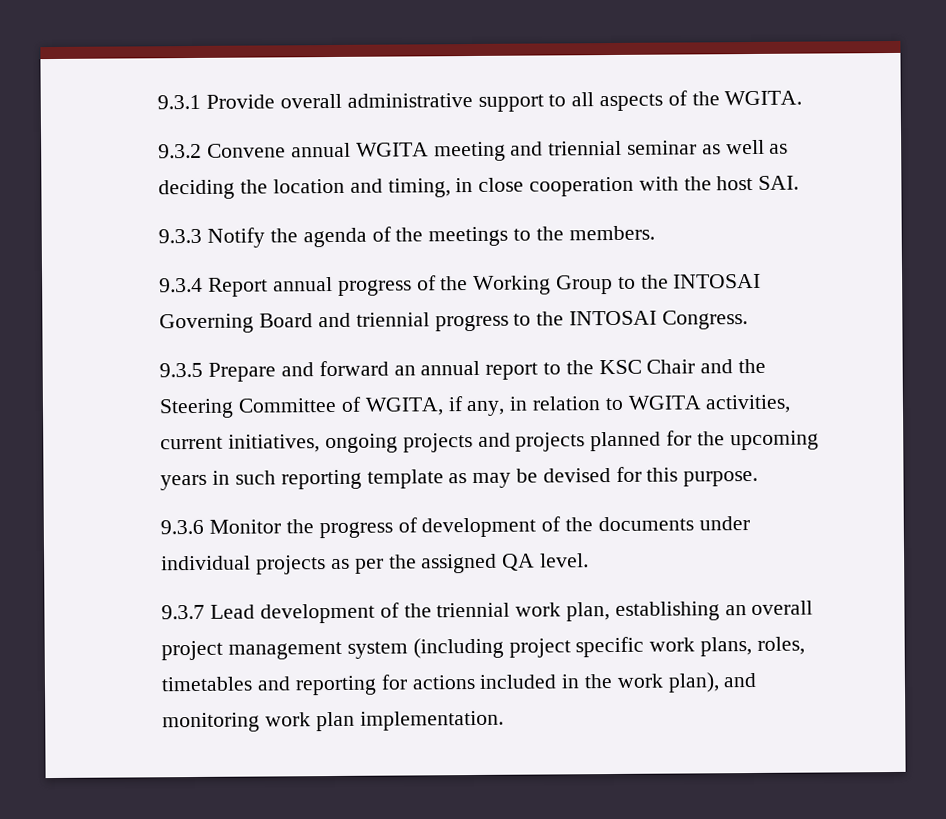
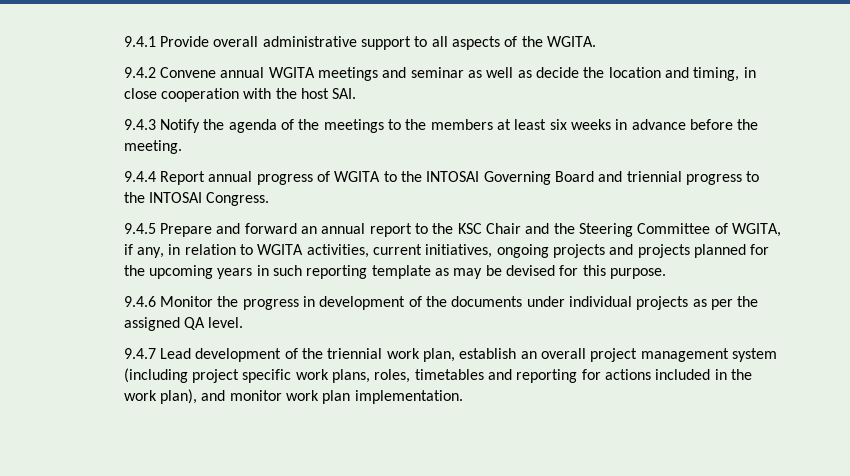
- 9.3.1 Provide overall administrative support to all aspects of the WGITA.
+ 9.4.1 Provide overall administrative support to all aspects of the WGITA.
- 9.3.2 Convene annual WGITA meeting and triennial seminar as well as deciding the location and timing, in close cooperation with the host SAI.
+ 9.4.2 Convene annual WGITA meetings and seminar as well as decide the location and timing, in close cooperation with the host SAI.
- 9.3.3 Notify the agenda of the meetings to the members.
- 9.3.4 Report annual progress of the Working Group to the INTOSAI Governing Board and triennial progress to the INTOSAI Congress.
+ 9.4.3 Notify the agenda of the meetings to the members at least six weeks in advance before the meeting.
+ 9.4.4 Report annual progress of WGITA to the INTOSAI Governing Board and triennial progress to the INTOSAI Congress.
- 9.3.5 Prepare and forward an annual report to the KSC Chair and the Steering Committee of WGITA, if any, in relation to WGITA activities, current initiatives, ongoing projects and projects planned for the upcoming years in such reporting template as may be devised for this purpose.
+ 9.4.5 Prepare and forward an annual report to the KSC Chair and the Steering Committee of WGITA, if any, in relation to WGITA activities, current initiatives, ongoing projects and projects planned for the upcoming years in such reporting template as may be devised for this purpose.
- 9.3.6 Monitor the progress of development of the documents under individual projects as per the assigned QA level.
+ 9.4.6 Monitor the progress in development of the documents under individual projects as per the assigned QA level.
- 9.3.7 Lead development of the triennial work plan, establishing an overall project management system (including project specific work plans, roles, timetables and reporting for actions included in the work plan), and monitoring work plan implementation.
+ 9.4.7 Lead development of the triennial work plan, establish an overall project management system (including project specific work plans, roles, timetables and reporting for actions included in the work plan), and monitor work plan implementation.

